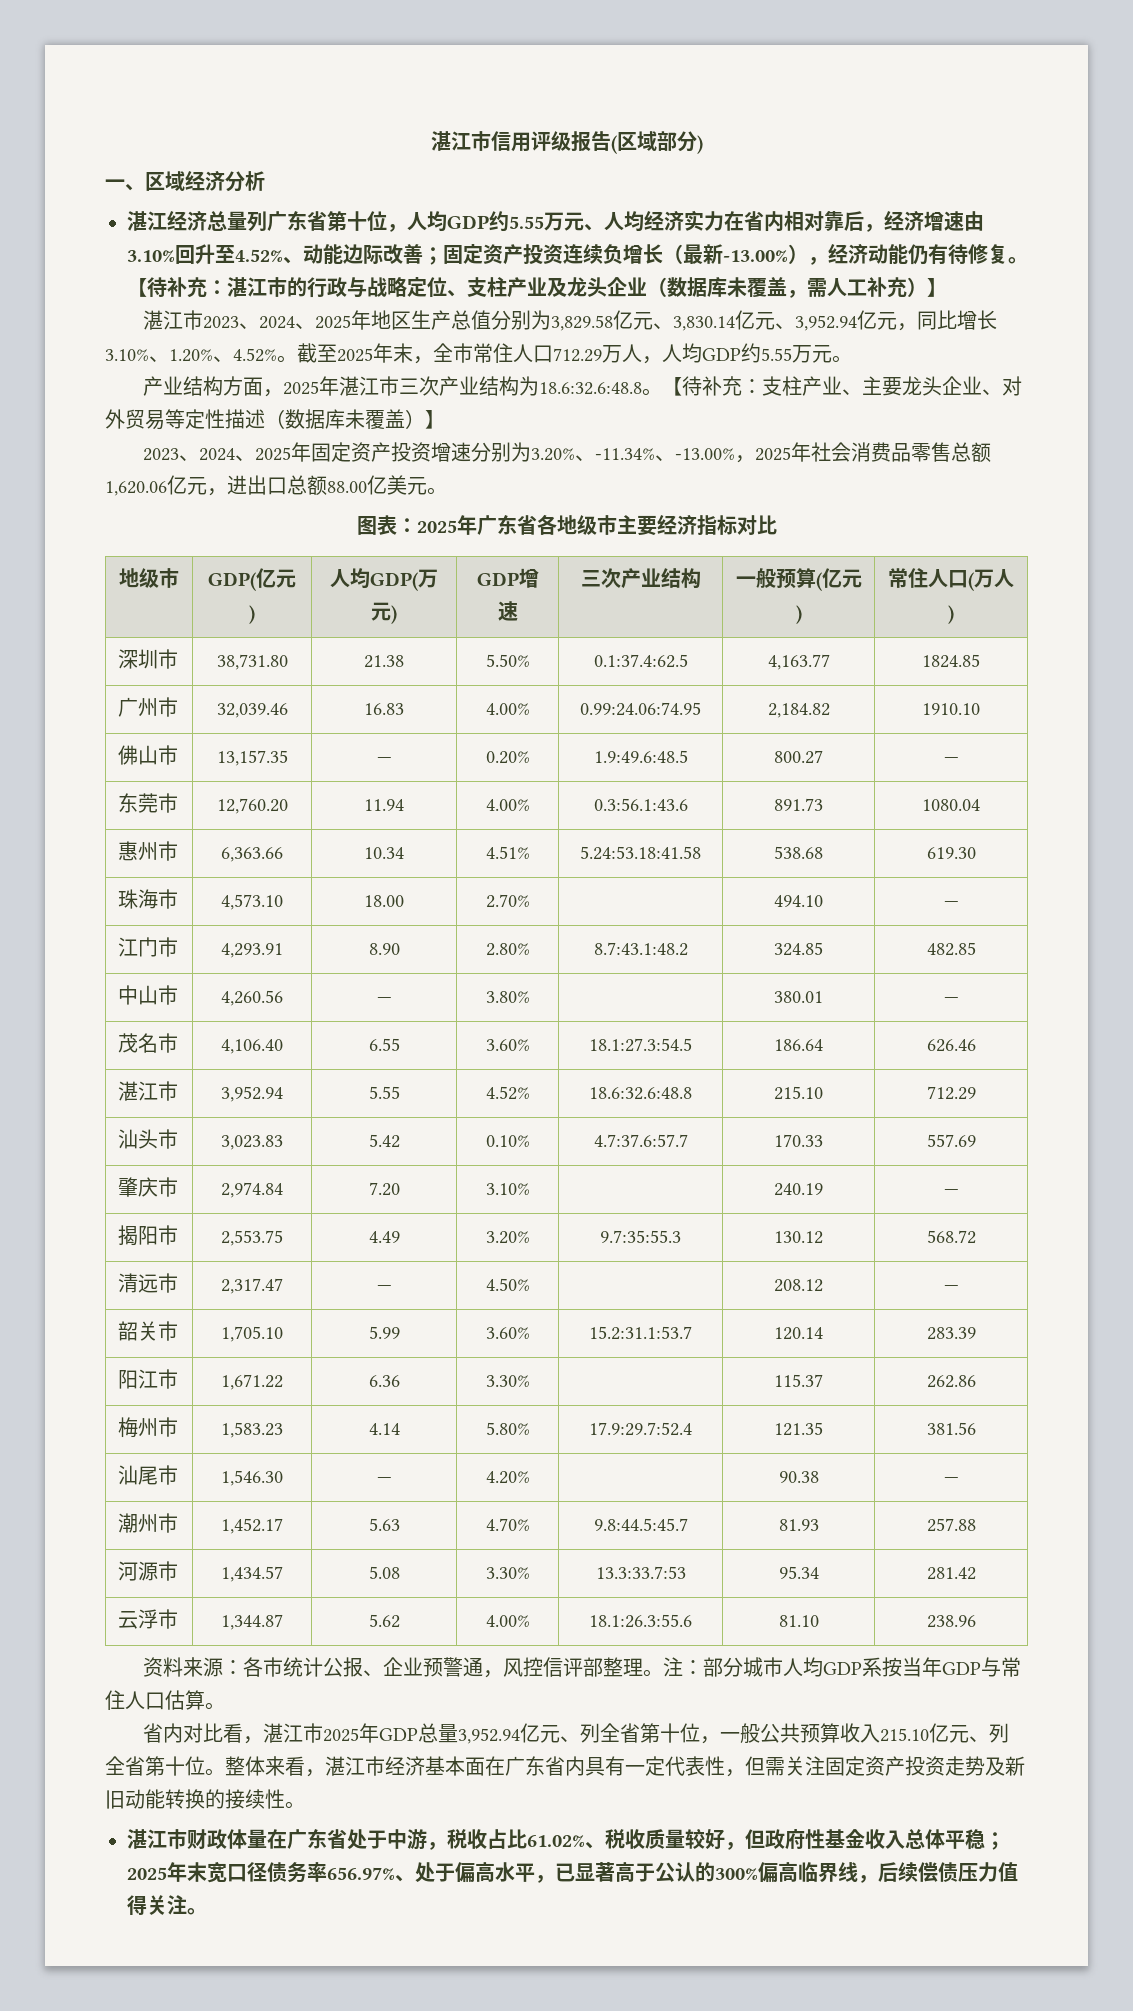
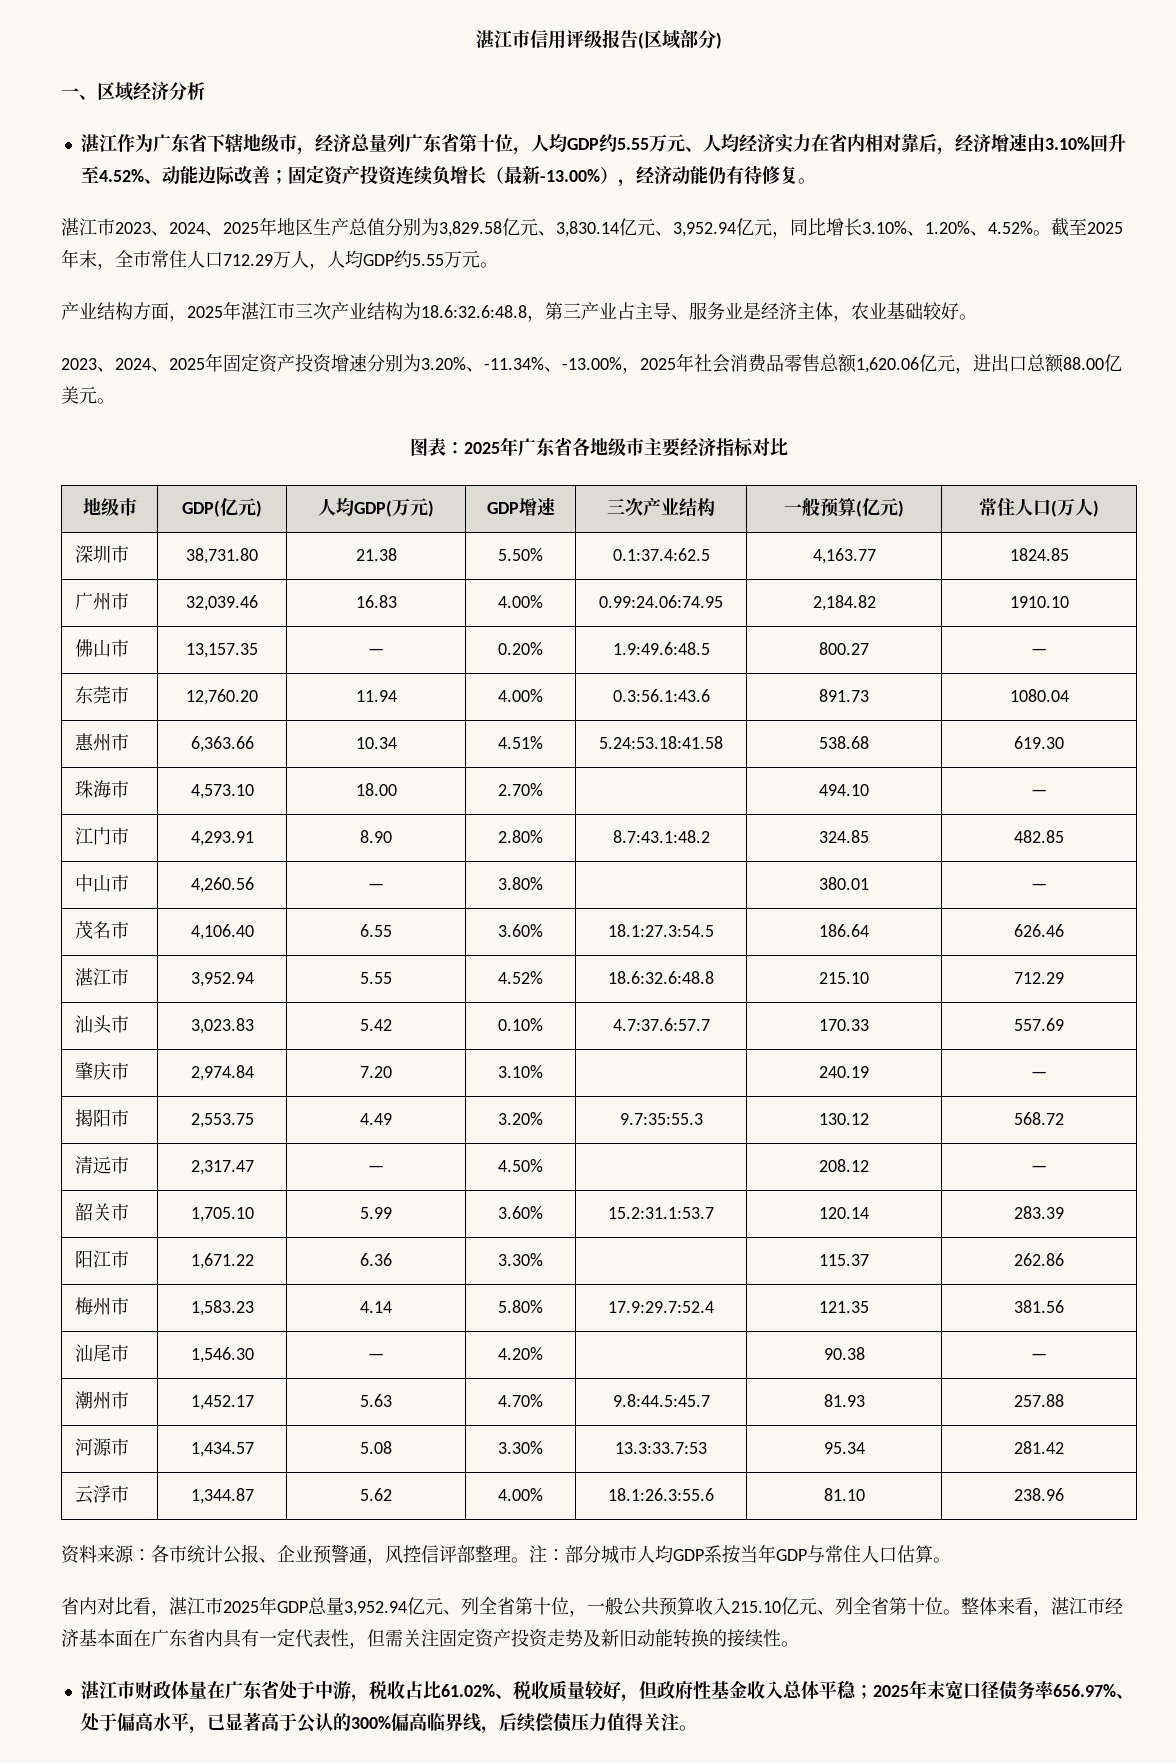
- 湛江经济总量列广东省第十位，人均GDP约5.55万元、人均经济实力在省内相对靠后，经济增速由3.10%回升至4.52%、动能边际改善；固定资产投资连续负增长（最新-13.00%），经济动能仍有待修复。【待补充：湛江市的行政与战略定位、支柱产业及龙头企业（数据库未覆盖，需人工补充）】
+ 湛江作为广东省下辖地级市，经济总量列广东省第十位，人均GDP约5.55万元、人均经济实力在省内相对靠后，经济增速由3.10%回升至4.52%、动能边际改善；固定资产投资连续负增长（最新-13.00%），经济动能仍有待修复。
- 产业结构方面，2025年湛江市三次产业结构为18.6:32.6:48.8。【待补充：支柱产业、主要龙头企业、对外贸易等定性描述（数据库未覆盖）】
+ 产业结构方面，2025年湛江市三次产业结构为18.6:32.6:48.8，第三产业占主导、服务业是经济主体，农业基础较好。

